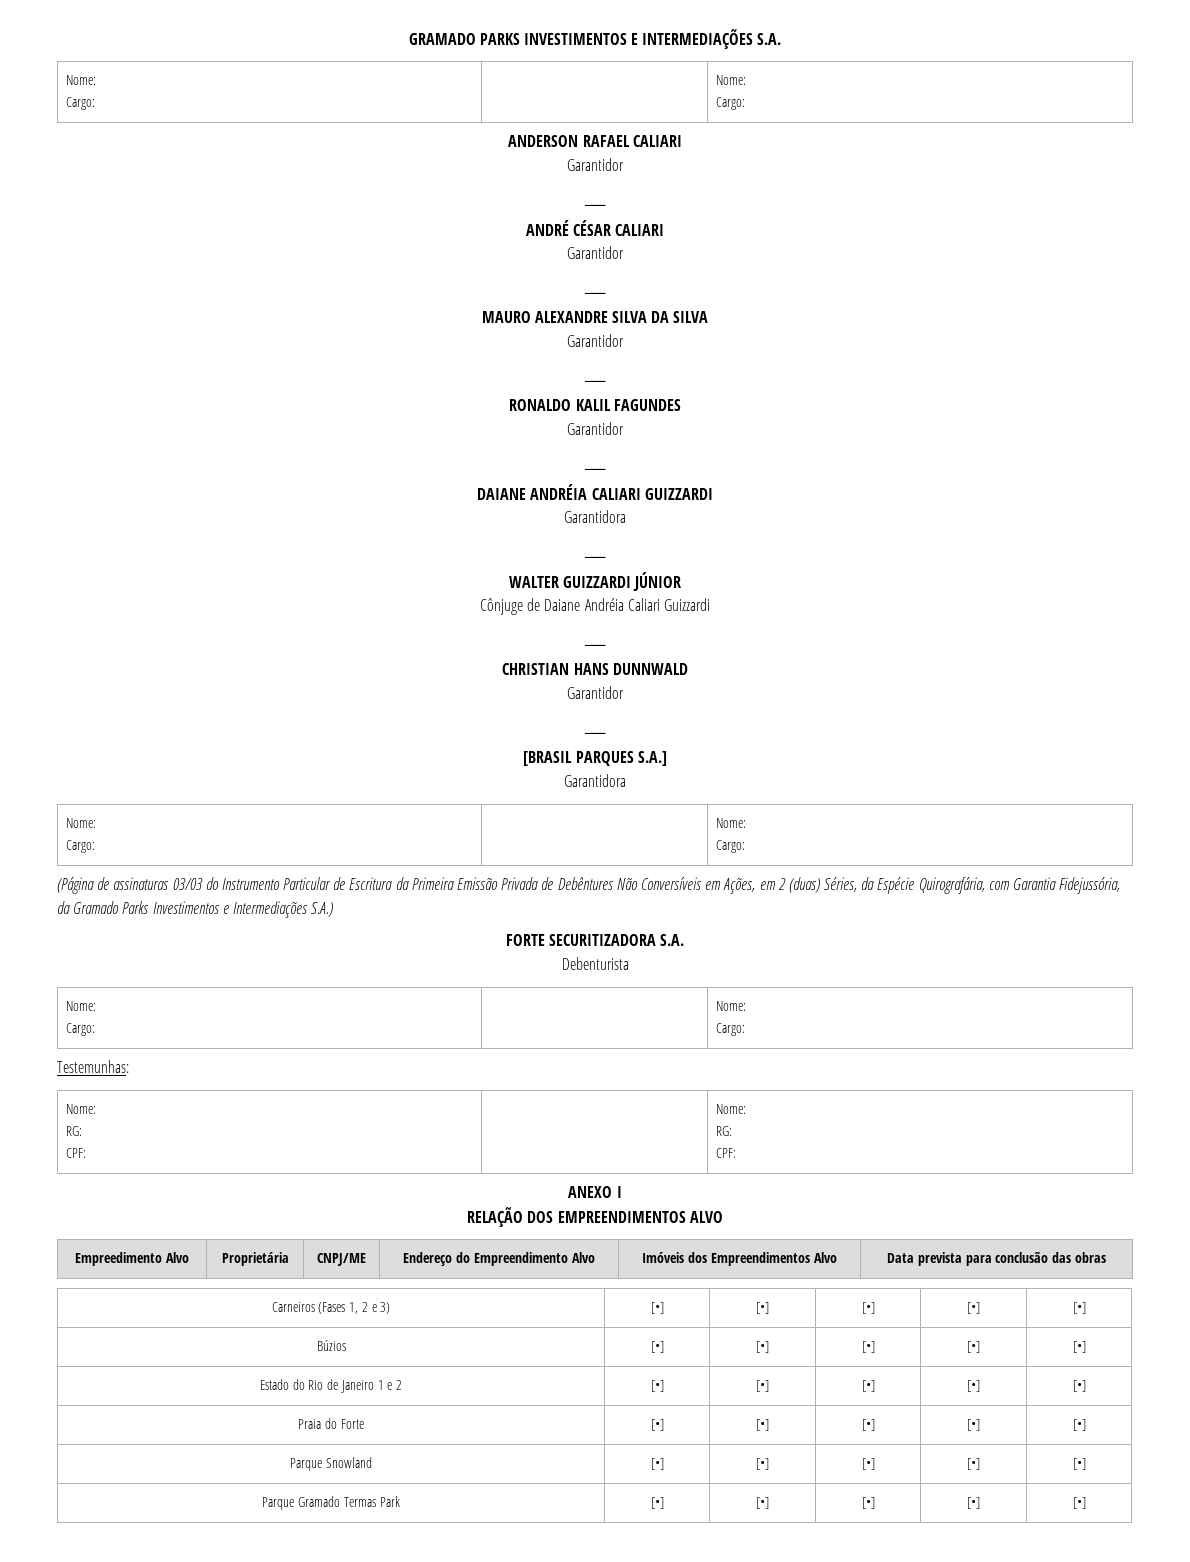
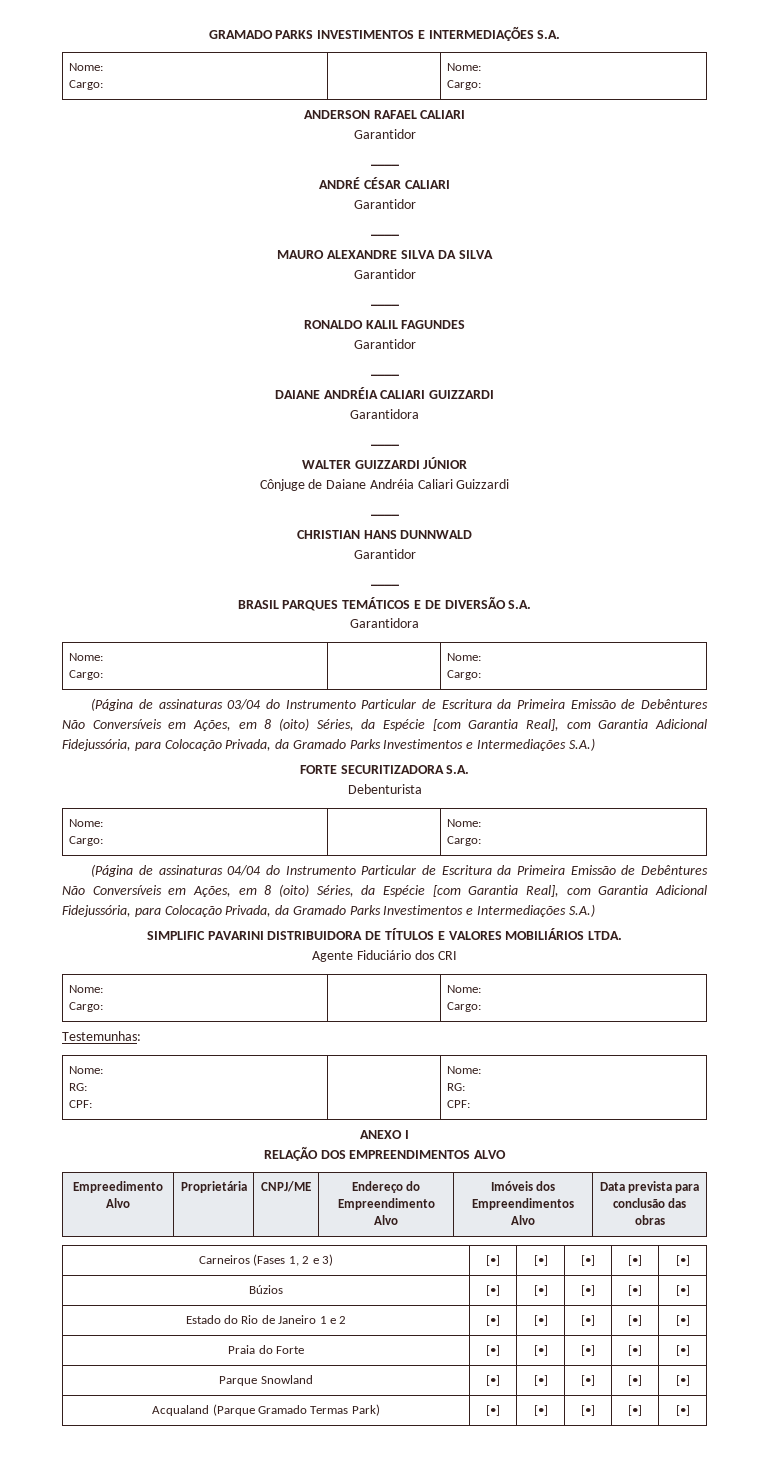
- [BRASIL PARQUES S.A.]
+ BRASIL PARQUES TEMÁTICOS E DE DIVERSÃO S.A.
- (Página de assinaturas 03/03 do Instrumento Particular de Escritura da Primeira Emissão Privada de Debêntures Não Conversíveis em Ações, em 2 (duas) Séries, da Espécie Quirografária, com Garantia Fidejussória, da Gramado Parks Investimentos e Intermediações S.A.)
+ (Página de assinaturas 03/04 do Instrumento Particular de Escritura da Primeira Emissão de Debêntures Não Conversíveis em Ações, em 8 (oito) Séries, da Espécie [com Garantia Real], com Garantia Adicional Fidejussória, para Colocação Privada, da Gramado Parks Investimentos e Intermediações S.A.)
+ (Página de assinaturas 04/04 do Instrumento Particular de Escritura da Primeira Emissão de Debêntures Não Conversíveis em Ações, em 8 (oito) Séries, da Espécie [com Garantia Real], com Garantia Adicional Fidejussória, para Colocação Privada, da Gramado Parks Investimentos e Intermediações S.A.)
+ SIMPLIFIC PAVARINI DISTRIBUIDORA DE TÍTULOS E VALORES MOBILIÁRIOS LTDA.
+ Agente Fiduciário dos CRI
+ Nome:
+ Cargo: | | Nome:
+ Cargo:
- Parque Gramado Termas Park | [•] | [•] | [•] | [•] | [•]
+ Acqualand (Parque Gramado Termas Park) | [•] | [•] | [•] | [•] | [•]

